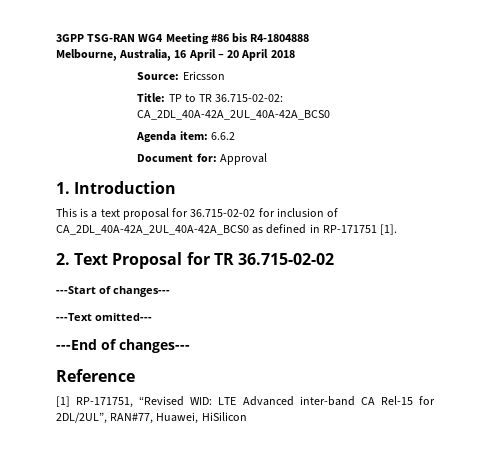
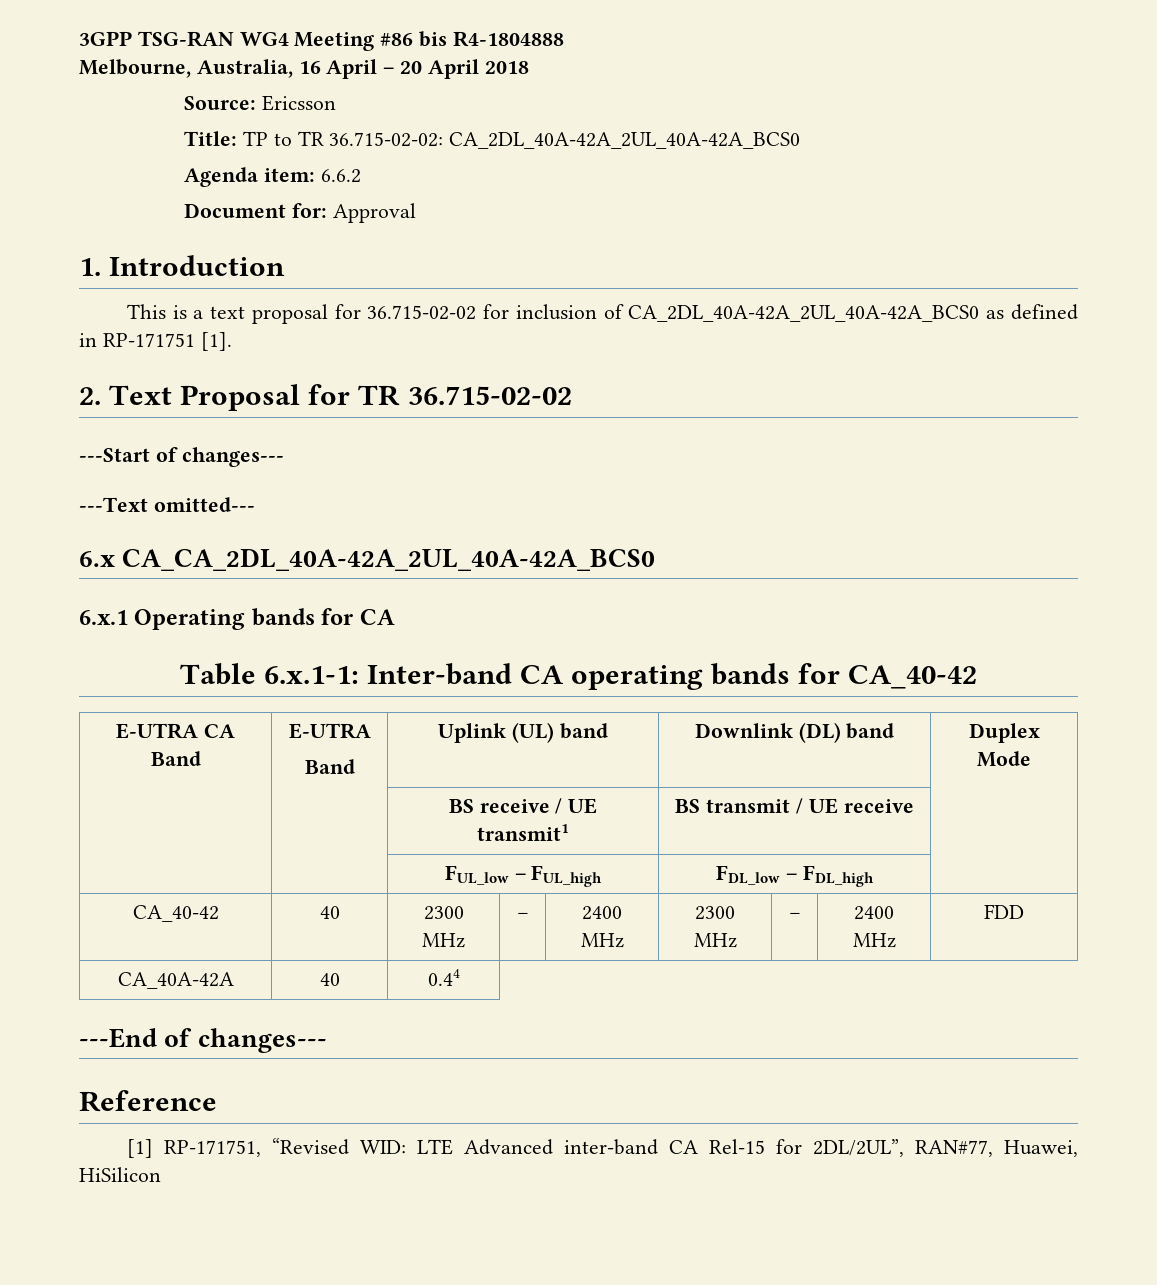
+ 6.x CA_CA_2DL_40A-42A_2UL_40A-42A_BCS0
+ 6.x.1 Operating bands for CA
+ Table 6.x.1-1: Inter-band CA operating bands for CA_40-42
+ E-UTRA CA Band | E-UTRA
+ Band | Uplink (UL) band | Downlink (DL) band | Duplex Mode
+ | | BS receive / UE transmit1 | BS transmit / UE receive |
+ | | FUL_low – FUL_high | FDL_low – FDL_high |
+ CA_40-42 | 40 | 2300 MHz | – | 2400 MHz | 2300 MHz | – | 2400 MHz | FDD
+ CA_40A-42A | 40 | 0.44

